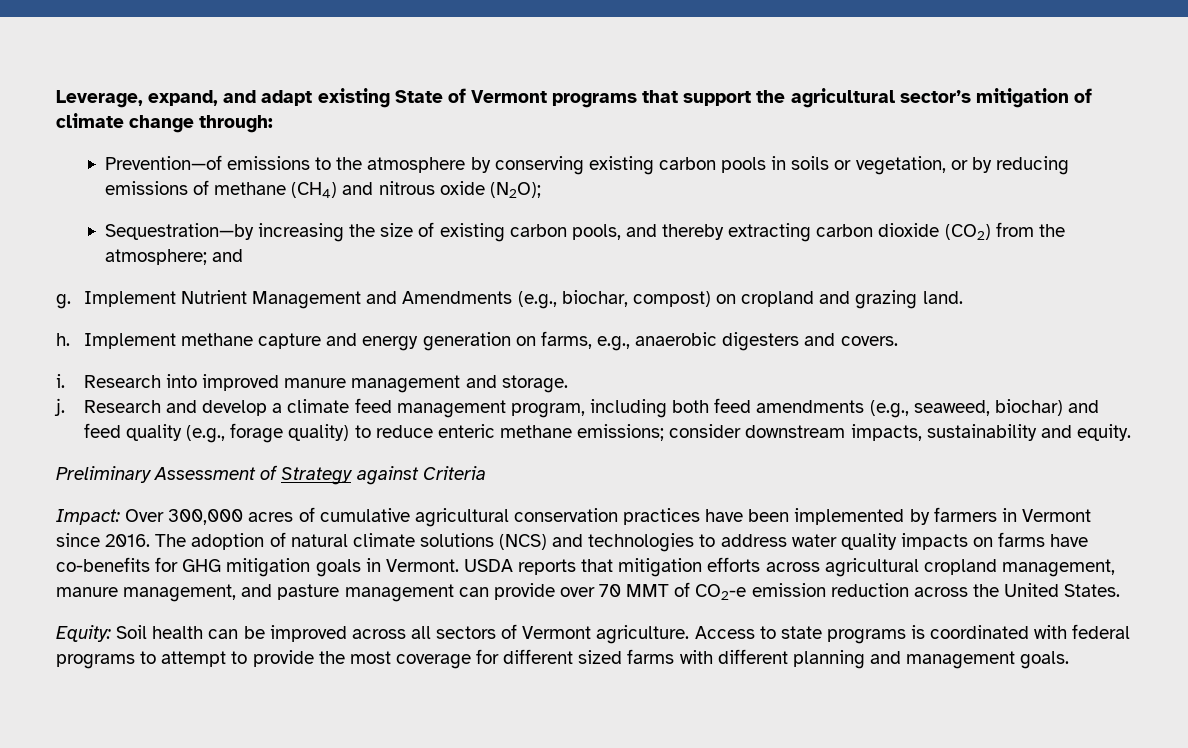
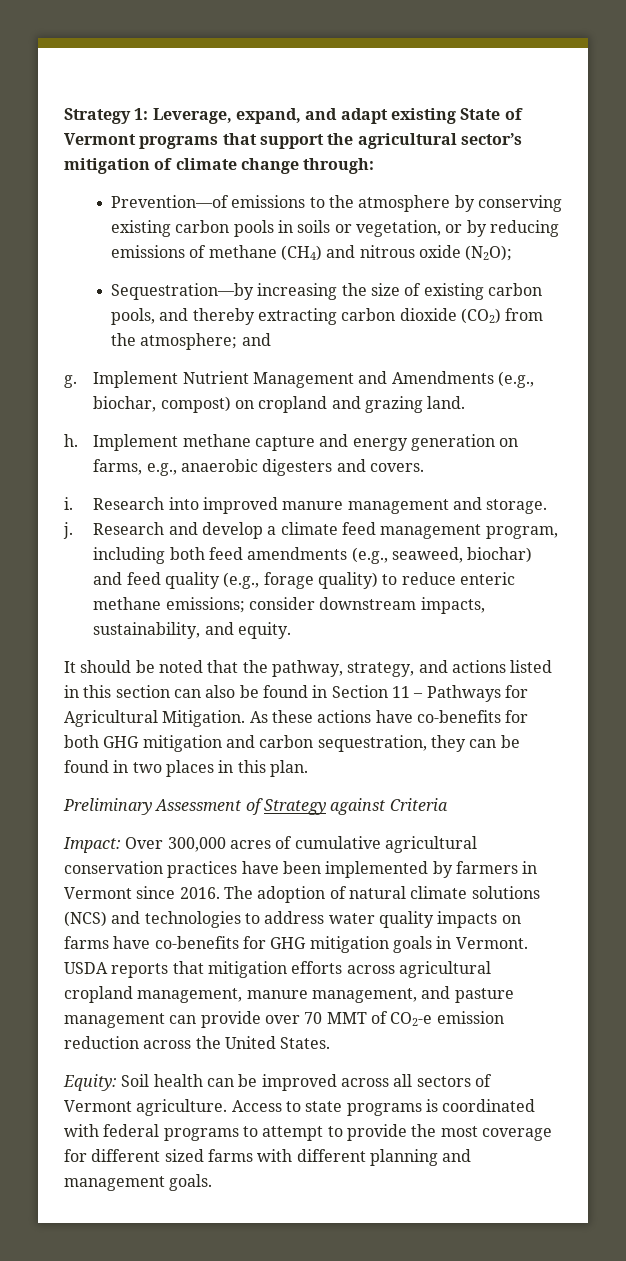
- Leverage, expand, and adapt existing State of Vermont programs that support the agricultural sector’s mitigation of climate change through:
+ Strategy 1: Leverage, expand, and adapt existing State of Vermont programs that support the agricultural sector’s mitigation of climate change through:
- Research and develop a climate feed management program, including both feed amendments (e.g., seaweed, biochar) and feed quality (e.g., forage quality) to reduce enteric methane emissions; consider downstream impacts, sustainability and equity.
+ Research and develop a climate feed management program, including both feed amendments (e.g., seaweed, biochar) and feed quality (e.g., forage quality) to reduce enteric methane emissions; consider downstream impacts, sustainability, and equity.
+ It should be noted that the pathway, strategy, and actions listed in this section can also be found in Section 11 – Pathways for Agricultural Mitigation. As these actions have co-benefits for both GHG mitigation and carbon sequestration, they can be found in two places in this plan.

